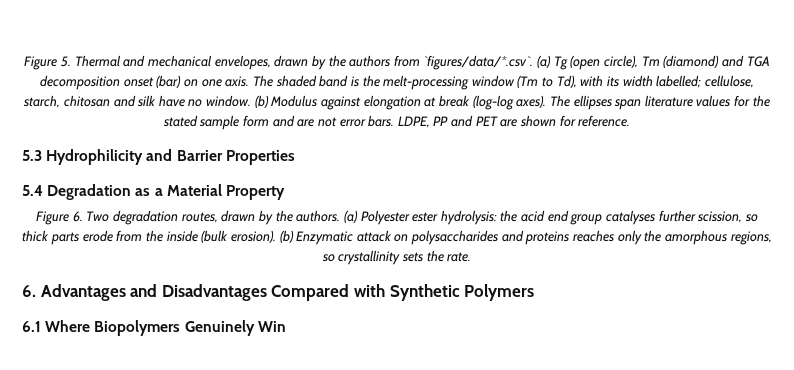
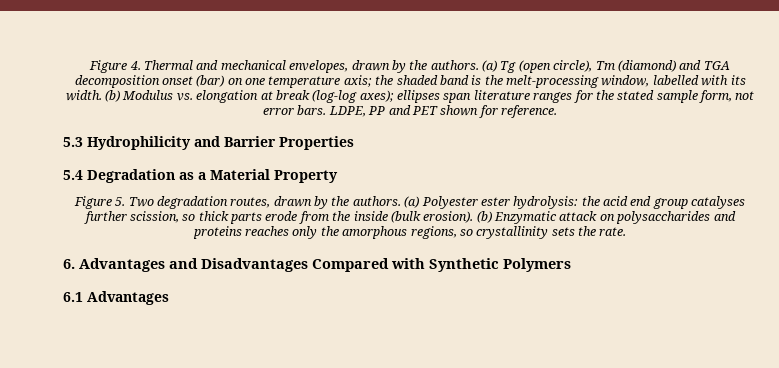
- Figure 5. Thermal and mechanical envelopes, drawn by the authors from `figures/data/*.csv`. (a) Tg (open circle), Tm (diamond) and TGA decomposition onset (bar) on one axis. The shaded band is the melt-processing window (Tm to Td), with its width labelled; cellulose, starch, chitosan and silk have no window.
+ Figure 4. Thermal and mechanical envelopes, drawn by the authors. (a) Tg (open circle), Tm (diamond) and TGA decomposition onset (bar) on one temperature axis; the shaded band is the melt-processing window, labelled with its width.
- (b) Modulus against elongation at break (log-log axes). The ellipses span literature values for the stated sample form and are not error bars.
+ (b) Modulus vs. elongation at break (log-log axes); ellipses span literature ranges for the stated sample form, not error bars.
- LDPE, PP and PET are shown for reference.
+ LDPE, PP and PET shown for reference.
- Figure 6. Two degradation routes, drawn by the authors.
+ Figure 5. Two degradation routes, drawn by the authors.
- 6.1 Where Biopolymers Genuinely Win
+ 6.1 Advantages

